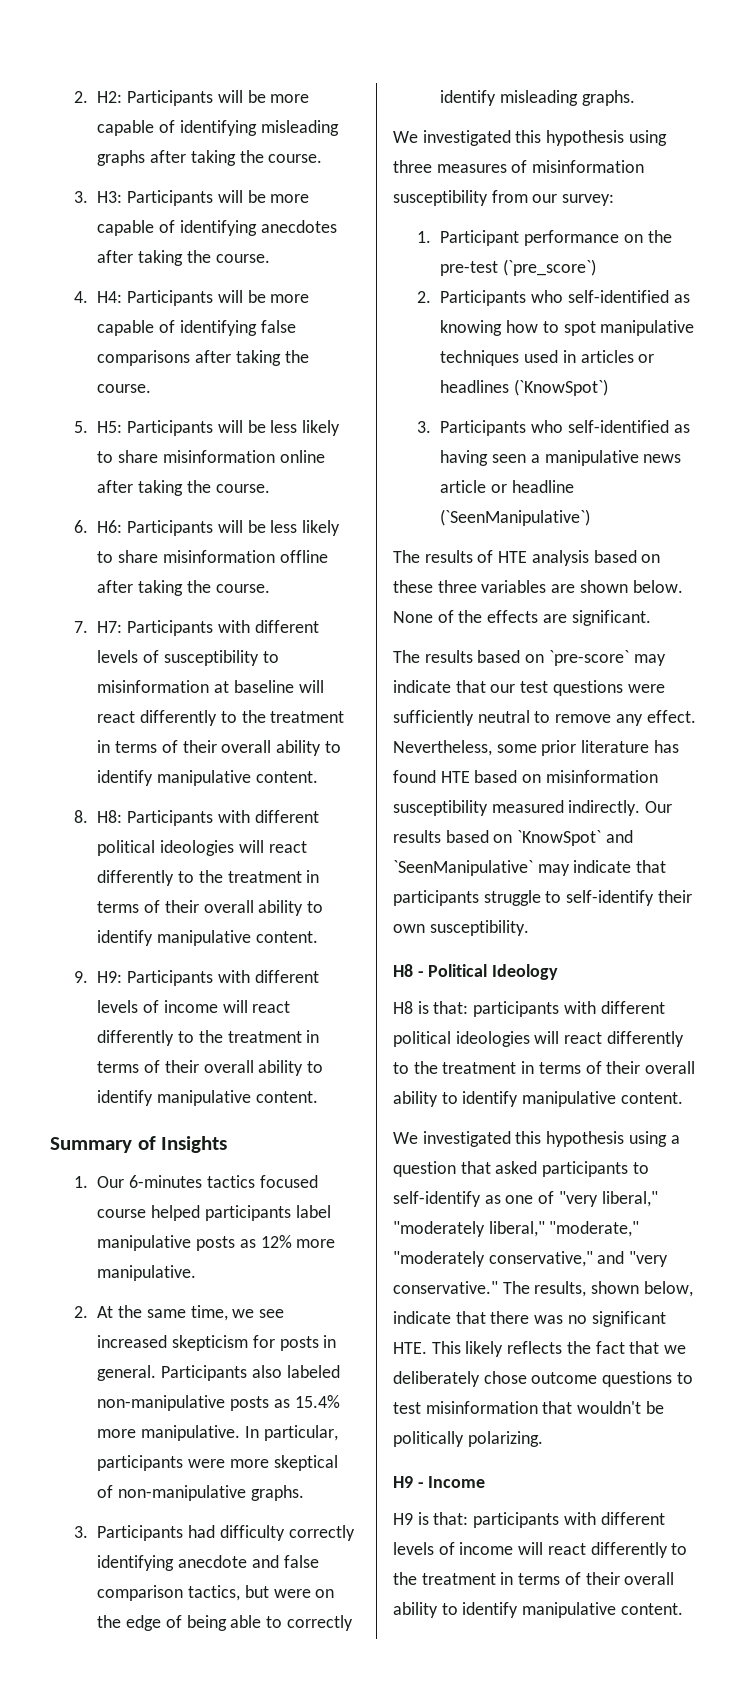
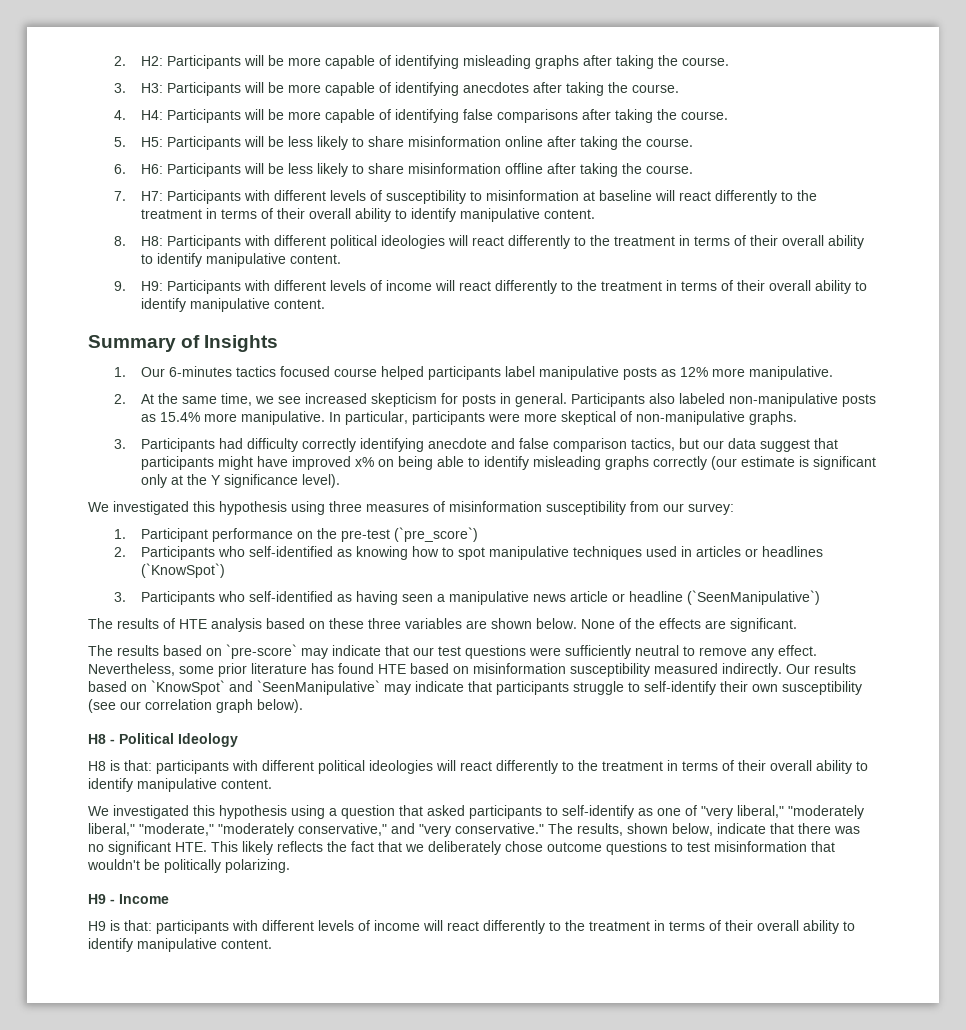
- 3. Participants had difficulty correctly identifying anecdote and false comparison tactics, but were on the edge of being able to correctly identify misleading graphs.
+ 3. Participants had difficulty correctly identifying anecdote and false comparison tactics, but our data suggest that participants might have improved x% on being able to identify misleading graphs correctly (our estimate is significant only at the Y significance level).
- Our results based on `KnowSpot` and `SeenManipulative` may indicate that participants struggle to self-identify their own susceptibility.
+ Our results based on `KnowSpot` and `SeenManipulative` may indicate that participants struggle to self-identify their own susceptibility (see our correlation graph below).

